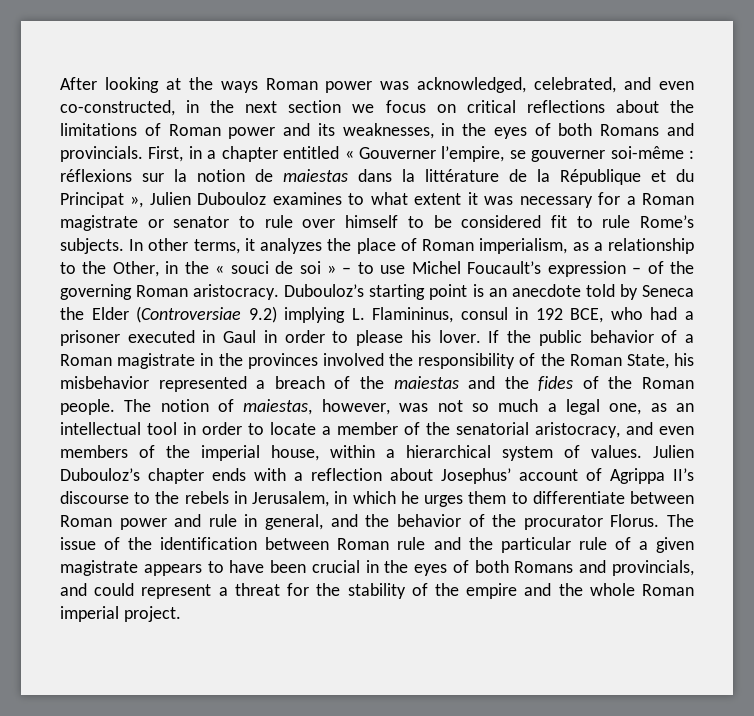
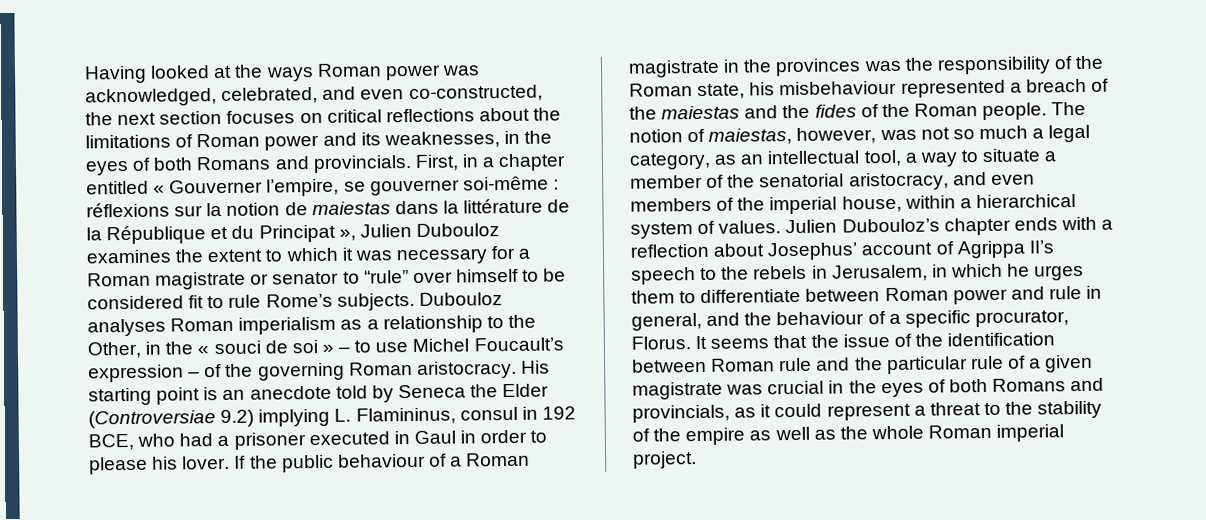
- After looking at the ways Roman power was acknowledged, celebrated, and even co-constructed, in the next section we focus on critical reflections about the limitations of Roman power and its weaknesses, in the eyes of both Romans and provincials.
+ Having looked at the ways Roman power was acknowledged, celebrated, and even co-constructed, the next section focuses on critical reflections about the limitations of Roman power and its weaknesses, in the eyes of both Romans and provincials.
- First, in a chapter entitled « Gouverner l’empire, se gouverner soi-même : réflexions sur la notion de maiestas dans la littérature de la République et du Principat », Julien Dubouloz examines to what extent it was necessary for a Roman magistrate or senator to rule over himself to be considered fit to rule Rome’s subjects.
+ First, in a chapter entitled « Gouverner l’empire, se gouverner soi-même : réflexions sur la notion de maiestas dans la littérature de la République et du Principat », Julien Dubouloz examines the extent to which it was necessary for a Roman magistrate or senator to “rule” over himself to be considered fit to rule Rome’s subjects.
- In other terms, it analyzes the place of Roman imperialism, as a relationship to the Other, in the « souci de soi » – to use Michel Foucault’s expression – of the governing Roman aristocracy.
+ Dubouloz analyses Roman imperialism as a relationship to the Other, in the « souci de soi » – to use Michel Foucault’s expression – of the governing Roman aristocracy.
- Dubouloz’s starting point is an anecdote told by Seneca the Elder (Controversiae 9.2) implying L. Flamininus, consul in 192 BCE, who had a prisoner executed in Gaul in order to please his lover.
+ His starting point is an anecdote told by Seneca the Elder (Controversiae 9.2) implying L. Flamininus, consul in 192 BCE, who had a prisoner executed in Gaul in order to please his lover.
- If the public behavior of a Roman magistrate in the provinces involved the responsibility of the Roman State, his misbehavior represented a breach of the maiestas and the fides of the Roman people.
+ If the public behaviour of a Roman magistrate in the provinces was the responsibility of the Roman state, his misbehaviour represented a breach of the maiestas and the fides of the Roman people.
- The notion of maiestas, however, was not so much a legal one, as an intellectual tool in order to locate a member of the senatorial aristocracy, and even members of the imperial house, within a hierarchical system of values.
+ The notion of maiestas, however, was not so much a legal category, as an intellectual tool, a way to situate a member of the senatorial aristocracy, and even members of the imperial house, within a hierarchical system of values.
- Julien Dubouloz’s chapter ends with a reflection about Josephus’ account of Agrippa II’s discourse to the rebels in Jerusalem, in which he urges them to differentiate between Roman power and rule in general, and the behavior of the procurator Florus. The issue of the identification between Roman rule and the particular rule of a given magistrate appears to have been crucial in the eyes of both Romans and provincials, and could represent a threat for the stability of the empire and the whole Roman imperial project.
+ Julien Dubouloz’s chapter ends with a reflection about Josephus’ account of Agrippa II’s speech to the rebels in Jerusalem, in which he urges them to differentiate between Roman power and rule in general, and the behaviour of a specific procurator, Florus. It seems that the issue of the identification between Roman rule and the particular rule of a given magistrate was crucial in the eyes of both Romans and provincials, as it could represent a threat to the stability of the empire as well as the whole Roman imperial project.

